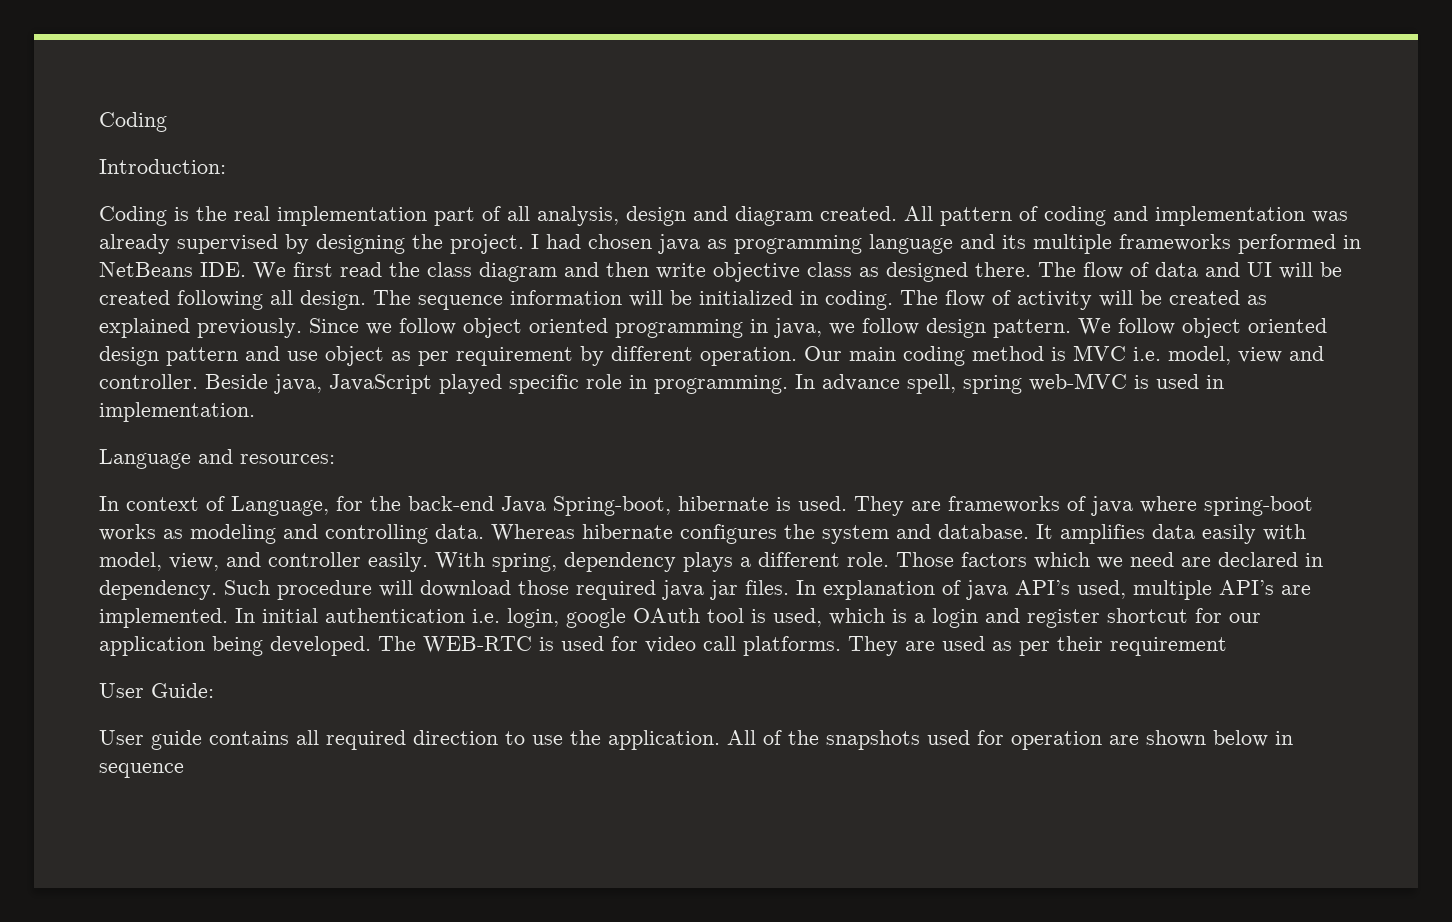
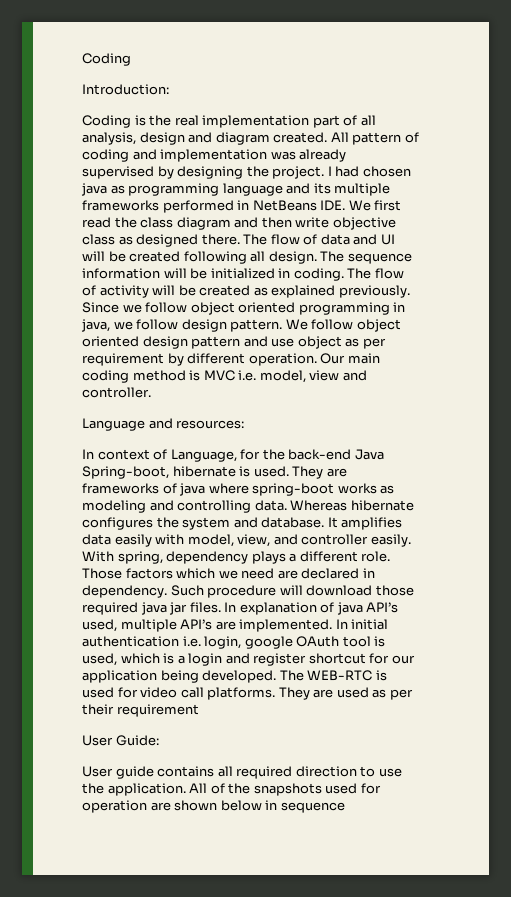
- Beside java, JavaScript played specific role in programming. In advance spell, spring web-MVC is used in implementation.

